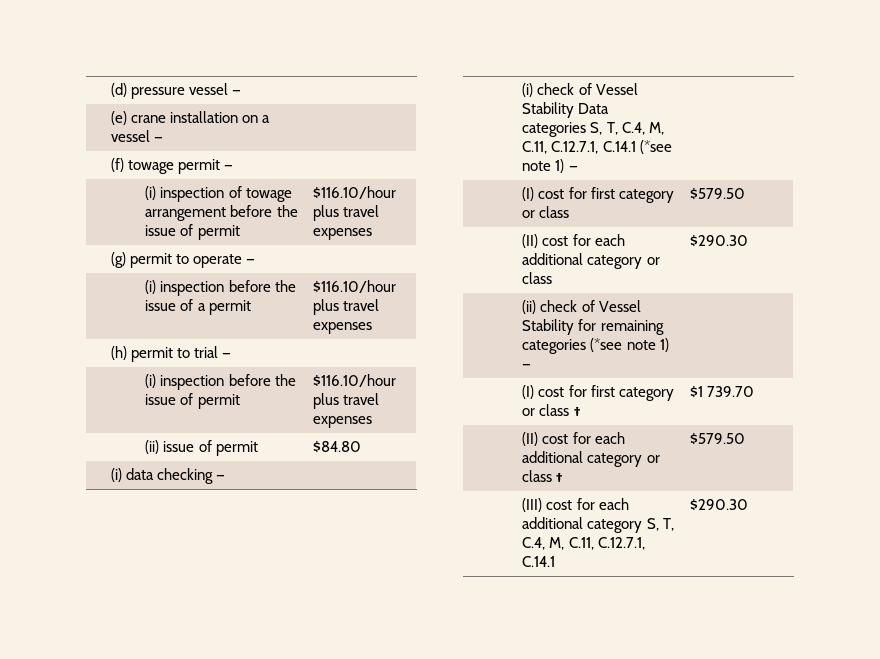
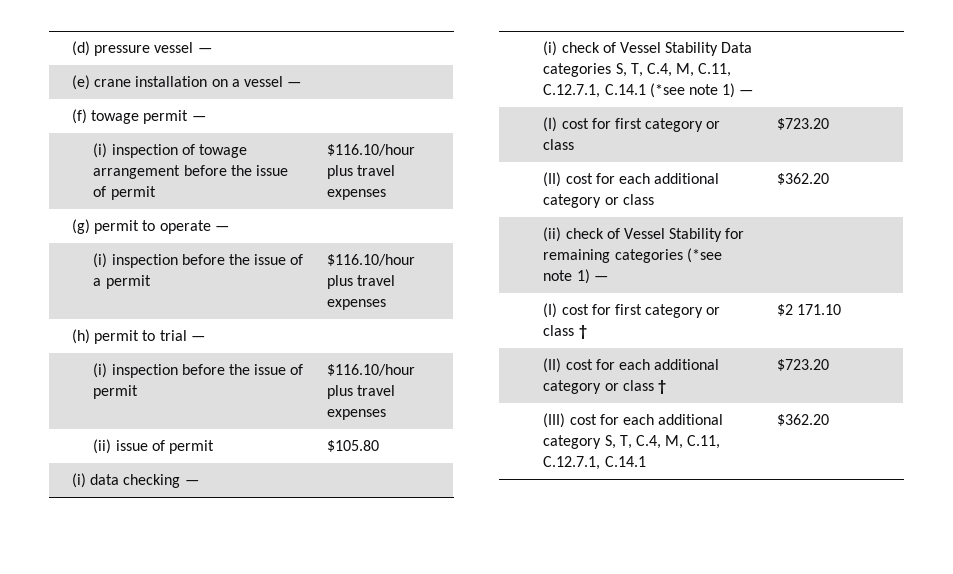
- (ii) issue of permit | $84.80
+ (ii) issue of permit | $105.80
- (I) cost for first category or class | $579.50
+ (I) cost for first category or class | $723.20
- (II) cost for each additional category or class | $290.30
+ (II) cost for each additional category or class | $362.20
- (I) cost for first category or class † | $1 739.70
+ (I) cost for first category or class † | $2 171.10
- (II) cost for each additional category or class † | $579.50
+ (II) cost for each additional category or class † | $723.20
- (III) cost for each additional category S, T, C.4, M, C.11, C.12.7.1, C.14.1 | $290.30
+ (III) cost for each additional category S, T, C.4, M, C.11, C.12.7.1, C.14.1 | $362.20

